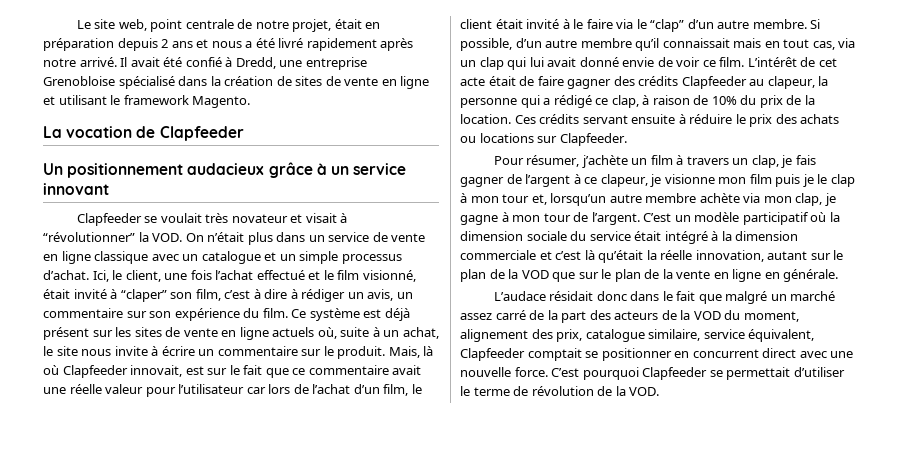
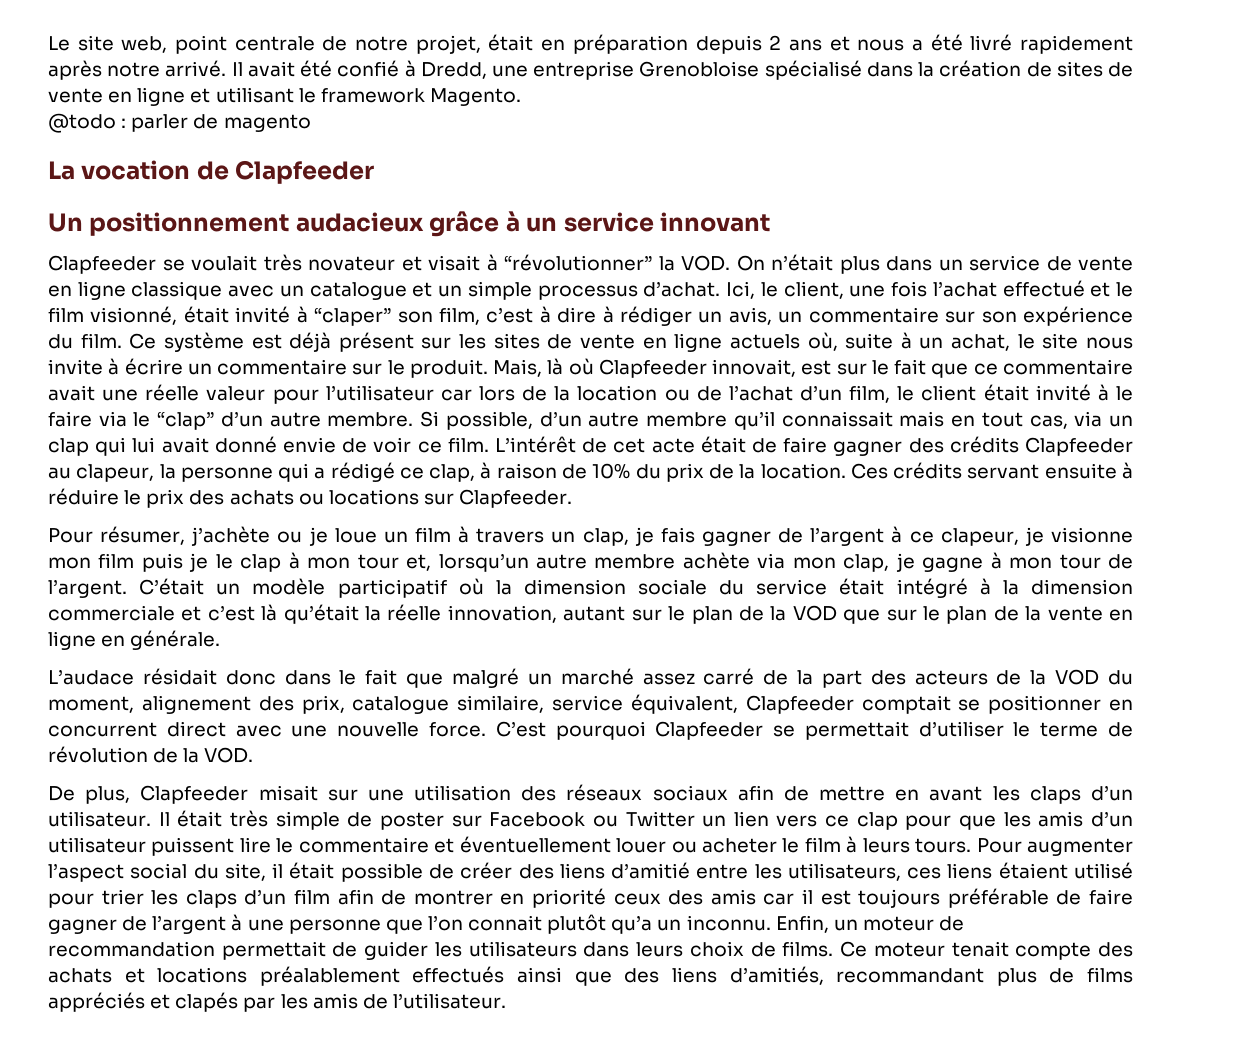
+ @todo : parler de magento
- Mais, là où Clapfeeder innovait, est sur le fait que ce commentaire avait une réelle valeur pour l’utilisateur car lors de l’achat d’un film, le client était invité à le faire via le “clap” d’un autre membre.
+ Mais, là où Clapfeeder innovait, est sur le fait que ce commentaire avait une réelle valeur pour l’utilisateur car lors de la location ou de l’achat d’un film, le client était invité à le faire via le “clap” d’un autre membre.
- Pour résumer, j’achète un film à travers un clap, je fais gagner de l’argent à ce clapeur, je visionne mon film puis je le clap à mon tour et, lorsqu’un autre membre achète via mon clap, je gagne à mon tour de l’argent.
+ Pour résumer, j’achète ou je loue un film à travers un clap, je fais gagner de l’argent à ce clapeur, je visionne mon film puis je le clap à mon tour et, lorsqu’un autre membre achète via mon clap, je gagne à mon tour de l’argent.
- C’est un modèle participatif où la dimension sociale du service était intégré à la dimension commerciale et c’est là qu’était la réelle innovation, autant sur le plan de la VOD que sur le plan de la vente en ligne en générale.
+ C’était un modèle participatif où la dimension sociale du service était intégré à la dimension commerciale et c’est là qu’était la réelle innovation, autant sur le plan de la VOD que sur le plan de la vente en ligne en générale.
+ De plus, Clapfeeder misait sur une utilisation des réseaux sociaux afin de mettre en avant les claps d’un utilisateur. Il était très simple de poster sur Facebook ou Twitter un lien vers ce clap pour que les amis d’un utilisateur puissent lire le commentaire et éventuellement louer ou acheter le film à leurs tours. Pour augmenter l’aspect social du site, il était possible de créer des liens d’amitié entre les utilisateurs, ces liens étaient utilisé pour trier les claps d’un film afin de montrer en priorité ceux des amis car il est toujours préférable de faire gagner de l’argent à une personne que l’on connait plutôt qu’a un inconnu. Enfin, un moteur de recommandation permettait de guider les utilisateurs dans leurs choix de films. Ce moteur tenait compte des achats et locations préalablement effectués ainsi que des liens d’amitiés, recommandant plus de films appréciés et clapés par les amis de l’utilisateur.

